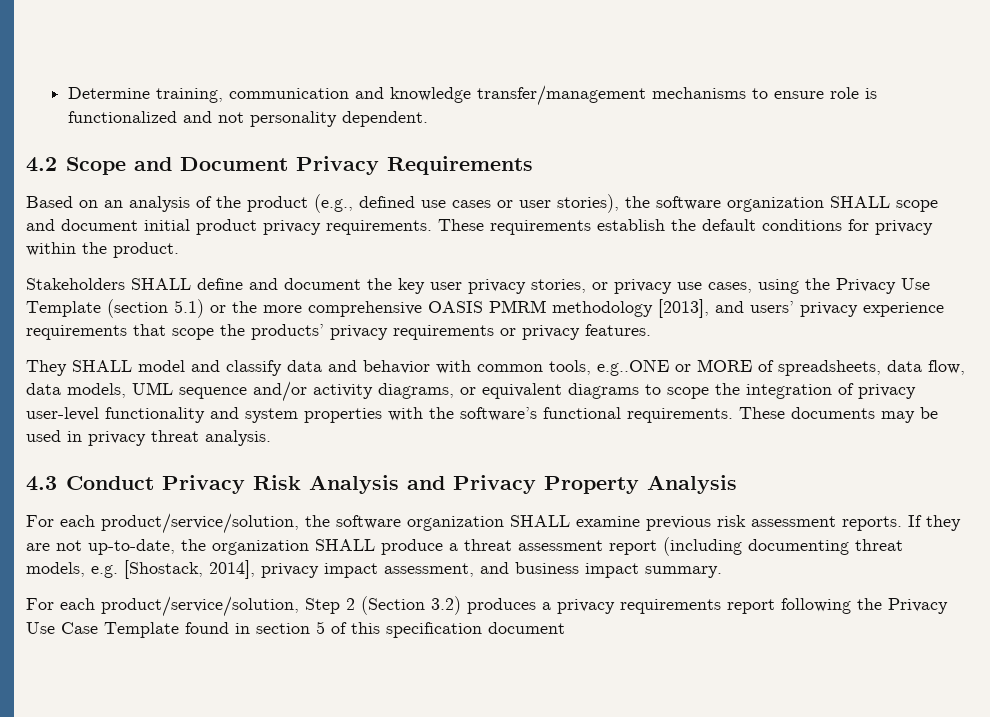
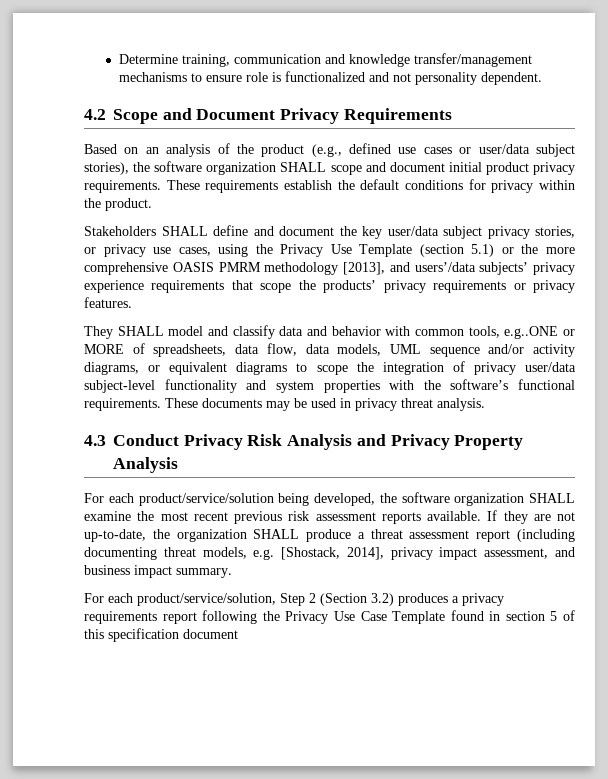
- Based on an analysis of the product (e.g., defined use cases or user stories), the software organization SHALL scope and document initial product privacy requirements.
+ Based on an analysis of the product (e.g., defined use cases or user/data subject stories), the software organization SHALL scope and document initial product privacy requirements.
- Stakeholders SHALL define and document the key user privacy stories, or privacy use cases, using the Privacy Use Template (section 5.1) or the more comprehensive OASIS PMRM methodology [2013], and users’ privacy experience requirements that scope the products’ privacy requirements or privacy features.
+ Stakeholders SHALL define and document the key user/data subject privacy stories, or privacy use cases, using the Privacy Use Template (section 5.1) or the more comprehensive OASIS PMRM methodology [2013], and users’/data subjects’ privacy experience requirements that scope the products’ privacy requirements or privacy features.
- They SHALL model and classify data and behavior with common tools, e.g..ONE or MORE of spreadsheets, data flow, data models, UML sequence and/or activity diagrams, or equivalent diagrams to scope the integration of privacy user-level functionality and system properties with the software’s functional requirements.
+ They SHALL model and classify data and behavior with common tools, e.g..ONE or MORE of spreadsheets, data flow, data models, UML sequence and/or activity diagrams, or equivalent diagrams to scope the integration of privacy user/data subject-level functionality and system properties with the software’s functional requirements.
- For each product/service/solution, the software organization SHALL examine previous risk assessment reports.
+ For each product/service/solution being developed, the software organization SHALL examine the most recent previous risk assessment reports available.

